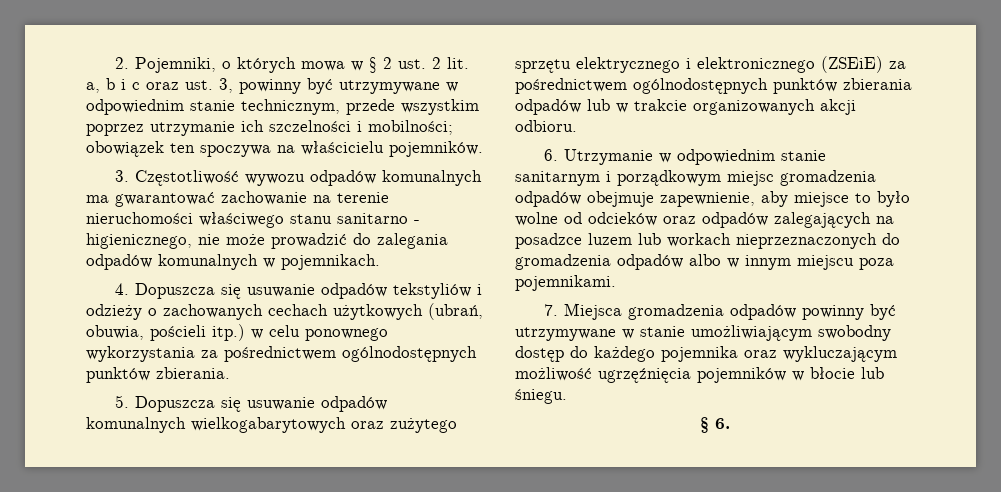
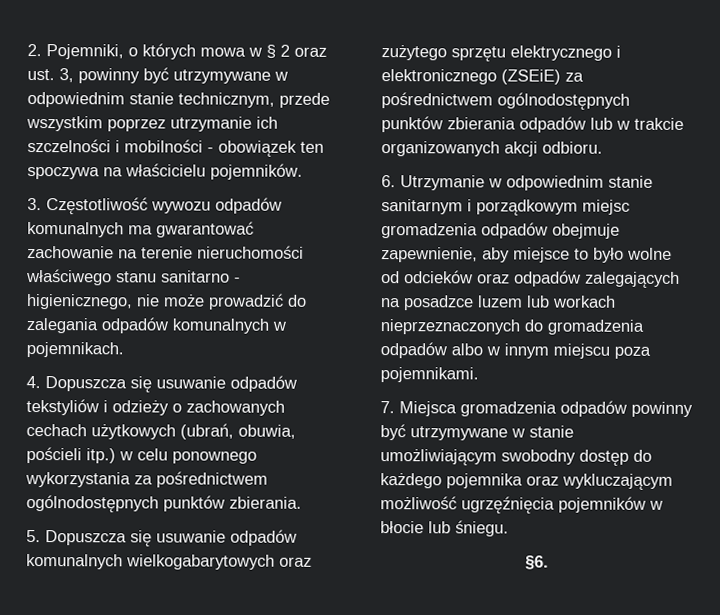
- 2. Pojemniki, o których mowa w § 2 ust. 2 lit. a, b i c oraz ust. 3, powinny być utrzymywane w odpowiednim stanie technicznym, przede wszystkim poprzez utrzymanie ich szczelności i mobilności; obowiązek ten spoczywa na właścicielu pojemników.
+ 2. Pojemniki, o których mowa w § 2 oraz ust. 3, powinny być utrzymywane w odpowiednim stanie technicznym, przede wszystkim poprzez utrzymanie ich szczelności i mobilności - obowiązek ten spoczywa na właścicielu pojemników.
- § 6.
+ §6.

